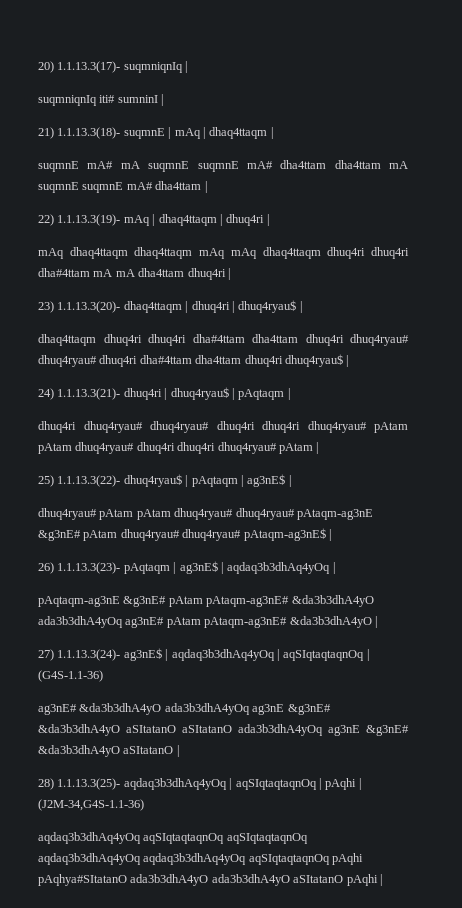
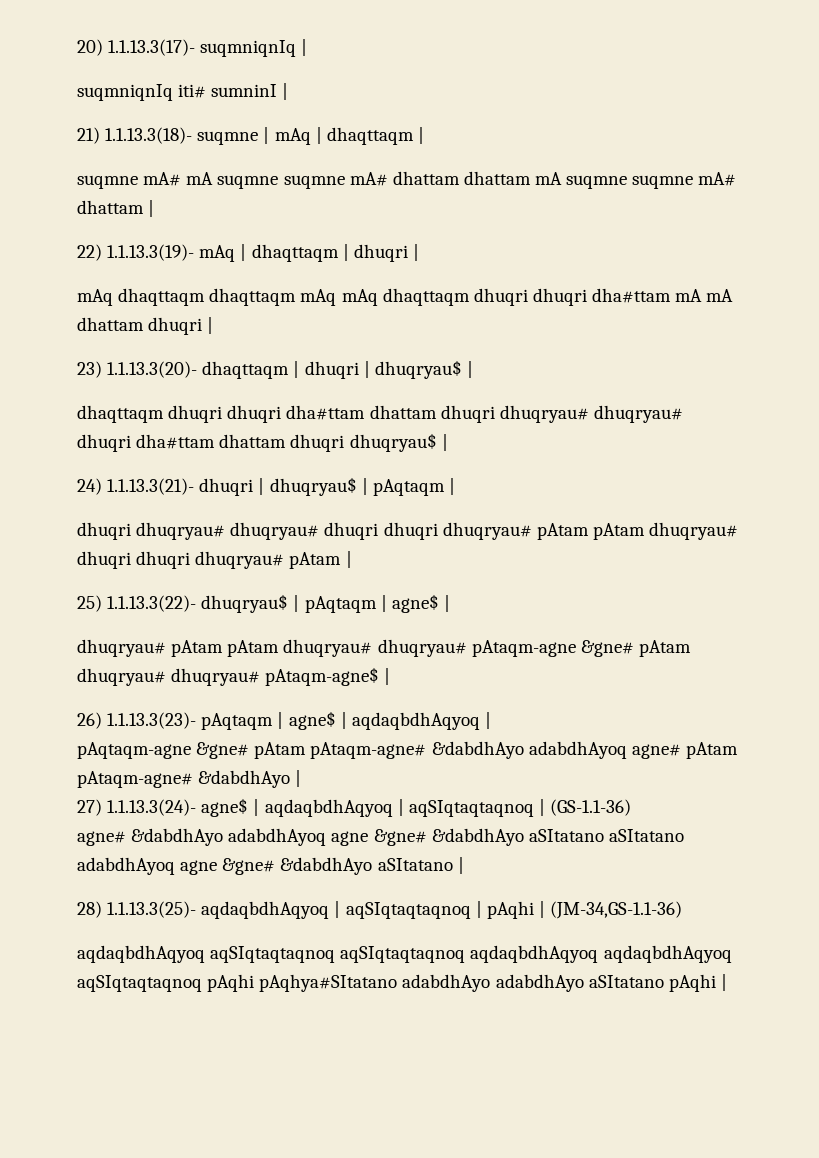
- 21) 1.1.13.3(18)- suqmnE | mAq | dhaq4ttaqm |
- suqmnE mA# mA suqmnE suqmnE mA# dha4ttam dha4ttam mA suqmnE suqmnE mA# dha4ttam |
+ 21) 1.1.13.3(18)- suqmne | mAq | dhaqttaqm |
+ suqmne mA# mA suqmne suqmne mA# dhattam dhattam mA suqmne suqmne mA# dhattam |
- 22) 1.1.13.3(19)- mAq | dhaq4ttaqm | dhuq4ri |
+ 22) 1.1.13.3(19)- mAq | dhaqttaqm | dhuqri |
- mAq dhaq4ttaqm dhaq4ttaqm mAq mAq dhaq4ttaqm dhuq4ri dhuq4ri dha#4ttam mA mA dha4ttam dhuq4ri |
- 23) 1.1.13.3(20)- dhaq4ttaqm | dhuq4ri | dhuq4ryau$ |
- dhaq4ttaqm dhuq4ri dhuq4ri dha#4ttam dha4ttam dhuq4ri dhuq4ryau# dhuq4ryau# dhuq4ri dha#4ttam dha4ttam dhuq4ri dhuq4ryau$ |
+ mAq dhaqttaqm dhaqttaqm mAq mAq dhaqttaqm dhuqri dhuqri dha#ttam mA mA dhattam dhuqri |
+ 23) 1.1.13.3(20)- dhaqttaqm | dhuqri | dhuqryau$ |
+ dhaqttaqm dhuqri dhuqri dha#ttam dhattam dhuqri dhuqryau# dhuqryau# dhuqri dha#ttam dhattam dhuqri dhuqryau$ |
- 24) 1.1.13.3(21)- dhuq4ri | dhuq4ryau$ | pAqtaqm |
+ 24) 1.1.13.3(21)- dhuqri | dhuqryau$ | pAqtaqm |
- dhuq4ri dhuq4ryau# dhuq4ryau# dhuq4ri dhuq4ri dhuq4ryau# pAtam pAtam dhuq4ryau# dhuq4ri dhuq4ri dhuq4ryau# pAtam |
+ dhuqri dhuqryau# dhuqryau# dhuqri dhuqri dhuqryau# pAtam pAtam dhuqryau# dhuqri dhuqri dhuqryau# pAtam |
- 25) 1.1.13.3(22)- dhuq4ryau$ | pAqtaqm | ag3nE$ |
- dhuq4ryau# pAtam pAtam dhuq4ryau# dhuq4ryau# pAtaqm-ag3nE &g3nE# pAtam dhuq4ryau# dhuq4ryau# pAtaqm-ag3nE$ |
+ 25) 1.1.13.3(22)- dhuqryau$ | pAqtaqm | agne$ |
+ dhuqryau# pAtam pAtam dhuqryau# dhuqryau# pAtaqm-agne &gne# pAtam dhuqryau# dhuqryau# pAtaqm-agne$ |
- 26) 1.1.13.3(23)- pAqtaqm | ag3nE$ | aqdaq3b3dhAq4yOq |
- pAqtaqm-ag3nE &g3nE# pAtam pAtaqm-ag3nE# &da3b3dhA4yO ada3b3dhA4yOq ag3nE# pAtam pAtaqm-ag3nE# &da3b3dhA4yO |
- 27) 1.1.13.3(24)- ag3nE$ | aqdaq3b3dhAq4yOq | aqSIqtaqtaqnOq | (G4S-1.1-36)
- ag3nE# &da3b3dhA4yO ada3b3dhA4yOq ag3nE &g3nE# &da3b3dhA4yO aSItatanO aSItatanO ada3b3dhA4yOq ag3nE &g3nE# &da3b3dhA4yO aSItatanO |
- 28) 1.1.13.3(25)- aqdaq3b3dhAq4yOq | aqSIqtaqtaqnOq | pAqhi | (J2M-34,G4S-1.1-36)
- aqdaq3b3dhAq4yOq aqSIqtaqtaqnOq aqSIqtaqtaqnOq aqdaq3b3dhAq4yOq aqdaq3b3dhAq4yOq aqSIqtaqtaqnOq pAqhi pAqhya#SItatanO ada3b3dhA4yO ada3b3dhA4yO aSItatanO pAqhi |
+ 26) 1.1.13.3(23)- pAqtaqm | agne$ | aqdaqbdhAqyoq |
+ pAqtaqm-agne &gne# pAtam pAtaqm-agne# &dabdhAyo adabdhAyoq agne# pAtam pAtaqm-agne# &dabdhAyo |
+ 27) 1.1.13.3(24)- agne$ | aqdaqbdhAqyoq | aqSIqtaqtaqnoq | (GS-1.1-36)
+ agne# &dabdhAyo adabdhAyoq agne &gne# &dabdhAyo aSItatano aSItatano adabdhAyoq agne &gne# &dabdhAyo aSItatano |
+ 28) 1.1.13.3(25)- aqdaqbdhAqyoq | aqSIqtaqtaqnoq | pAqhi | (JM-34,GS-1.1-36)
+ aqdaqbdhAqyoq aqSIqtaqtaqnoq aqSIqtaqtaqnoq aqdaqbdhAqyoq aqdaqbdhAqyoq aqSIqtaqtaqnoq pAqhi pAqhya#SItatano adabdhAyo adabdhAyo aSItatano pAqhi |

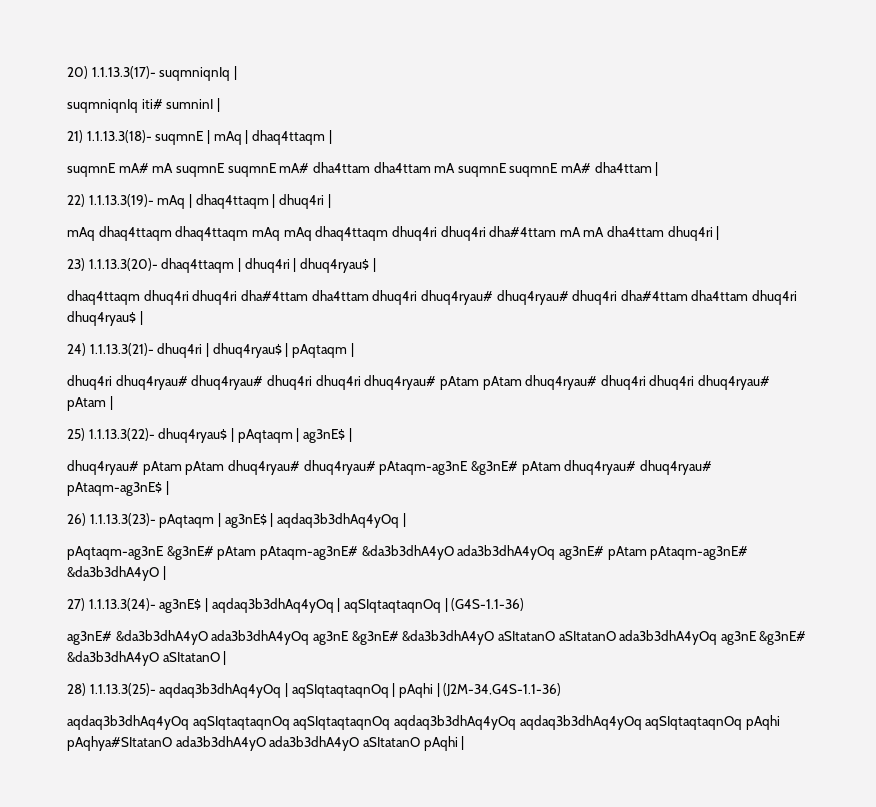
- 21) 1.1.13.3(18)- suqmne | mAq | dhaqttaqm |
- suqmne mA# mA suqmne suqmne mA# dhattam dhattam mA suqmne suqmne mA# dhattam |
+ 21) 1.1.13.3(18)- suqmnE | mAq | dhaq4ttaqm |
+ suqmnE mA# mA suqmnE suqmnE mA# dha4ttam dha4ttam mA suqmnE suqmnE mA# dha4ttam |
- 22) 1.1.13.3(19)- mAq | dhaqttaqm | dhuqri |
+ 22) 1.1.13.3(19)- mAq | dhaq4ttaqm | dhuq4ri |
- mAq dhaqttaqm dhaqttaqm mAq mAq dhaqttaqm dhuqri dhuqri dha#ttam mA mA dhattam dhuqri |
- 23) 1.1.13.3(20)- dhaqttaqm | dhuqri | dhuqryau$ |
- dhaqttaqm dhuqri dhuqri dha#ttam dhattam dhuqri dhuqryau# dhuqryau# dhuqri dha#ttam dhattam dhuqri dhuqryau$ |
+ mAq dhaq4ttaqm dhaq4ttaqm mAq mAq dhaq4ttaqm dhuq4ri dhuq4ri dha#4ttam mA mA dha4ttam dhuq4ri |
+ 23) 1.1.13.3(20)- dhaq4ttaqm | dhuq4ri | dhuq4ryau$ |
+ dhaq4ttaqm dhuq4ri dhuq4ri dha#4ttam dha4ttam dhuq4ri dhuq4ryau# dhuq4ryau# dhuq4ri dha#4ttam dha4ttam dhuq4ri dhuq4ryau$ |
- 24) 1.1.13.3(21)- dhuqri | dhuqryau$ | pAqtaqm |
+ 24) 1.1.13.3(21)- dhuq4ri | dhuq4ryau$ | pAqtaqm |
- dhuqri dhuqryau# dhuqryau# dhuqri dhuqri dhuqryau# pAtam pAtam dhuqryau# dhuqri dhuqri dhuqryau# pAtam |
+ dhuq4ri dhuq4ryau# dhuq4ryau# dhuq4ri dhuq4ri dhuq4ryau# pAtam pAtam dhuq4ryau# dhuq4ri dhuq4ri dhuq4ryau# pAtam |
- 25) 1.1.13.3(22)- dhuqryau$ | pAqtaqm | agne$ |
- dhuqryau# pAtam pAtam dhuqryau# dhuqryau# pAtaqm-agne &gne# pAtam dhuqryau# dhuqryau# pAtaqm-agne$ |
+ 25) 1.1.13.3(22)- dhuq4ryau$ | pAqtaqm | ag3nE$ |
+ dhuq4ryau# pAtam pAtam dhuq4ryau# dhuq4ryau# pAtaqm-ag3nE &g3nE# pAtam dhuq4ryau# dhuq4ryau# pAtaqm-ag3nE$ |
- 26) 1.1.13.3(23)- pAqtaqm | agne$ | aqdaqbdhAqyoq |
- pAqtaqm-agne &gne# pAtam pAtaqm-agne# &dabdhAyo adabdhAyoq agne# pAtam pAtaqm-agne# &dabdhAyo |
- 27) 1.1.13.3(24)- agne$ | aqdaqbdhAqyoq | aqSIqtaqtaqnoq | (GS-1.1-36)
- agne# &dabdhAyo adabdhAyoq agne &gne# &dabdhAyo aSItatano aSItatano adabdhAyoq agne &gne# &dabdhAyo aSItatano |
- 28) 1.1.13.3(25)- aqdaqbdhAqyoq | aqSIqtaqtaqnoq | pAqhi | (JM-34,GS-1.1-36)
- aqdaqbdhAqyoq aqSIqtaqtaqnoq aqSIqtaqtaqnoq aqdaqbdhAqyoq aqdaqbdhAqyoq aqSIqtaqtaqnoq pAqhi pAqhya#SItatano adabdhAyo adabdhAyo aSItatano pAqhi |
+ 26) 1.1.13.3(23)- pAqtaqm | ag3nE$ | aqdaq3b3dhAq4yOq |
+ pAqtaqm-ag3nE &g3nE# pAtam pAtaqm-ag3nE# &da3b3dhA4yO ada3b3dhA4yOq ag3nE# pAtam pAtaqm-ag3nE# &da3b3dhA4yO |
+ 27) 1.1.13.3(24)- ag3nE$ | aqdaq3b3dhAq4yOq | aqSIqtaqtaqnOq | (G4S-1.1-36)
+ ag3nE# &da3b3dhA4yO ada3b3dhA4yOq ag3nE &g3nE# &da3b3dhA4yO aSItatanO aSItatanO ada3b3dhA4yOq ag3nE &g3nE# &da3b3dhA4yO aSItatanO |
+ 28) 1.1.13.3(25)- aqdaq3b3dhAq4yOq | aqSIqtaqtaqnOq | pAqhi | (J2M-34,G4S-1.1-36)
+ aqdaq3b3dhAq4yOq aqSIqtaqtaqnOq aqSIqtaqtaqnOq aqdaq3b3dhAq4yOq aqdaq3b3dhAq4yOq aqSIqtaqtaqnOq pAqhi pAqhya#SItatanO ada3b3dhA4yO ada3b3dhA4yO aSItatanO pAqhi |

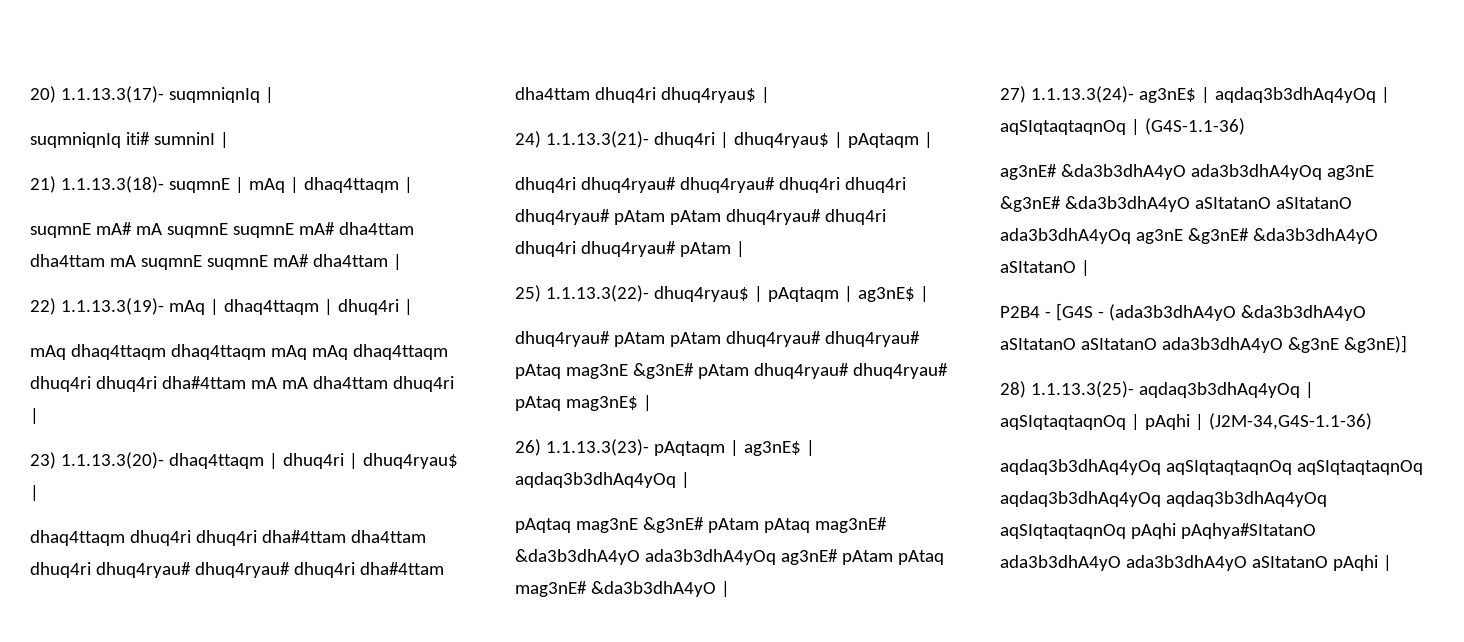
- dhuq4ryau# pAtam pAtam dhuq4ryau# dhuq4ryau# pAtaqm-ag3nE &g3nE# pAtam dhuq4ryau# dhuq4ryau# pAtaqm-ag3nE$ |
+ dhuq4ryau# pAtam pAtam dhuq4ryau# dhuq4ryau# pAtaq mag3nE &g3nE# pAtam dhuq4ryau# dhuq4ryau# pAtaq mag3nE$ |
- pAqtaqm-ag3nE &g3nE# pAtam pAtaqm-ag3nE# &da3b3dhA4yO ada3b3dhA4yOq ag3nE# pAtam pAtaqm-ag3nE# &da3b3dhA4yO |
+ pAqtaq mag3nE &g3nE# pAtam pAtaq mag3nE# &da3b3dhA4yO ada3b3dhA4yOq ag3nE# pAtam pAtaq mag3nE# &da3b3dhA4yO |
+ P2B4 - [G4S - (ada3b3dhA4yO &da3b3dhA4yO aSItatanO aSItatanO ada3b3dhA4yO &g3nE &g3nE)]

